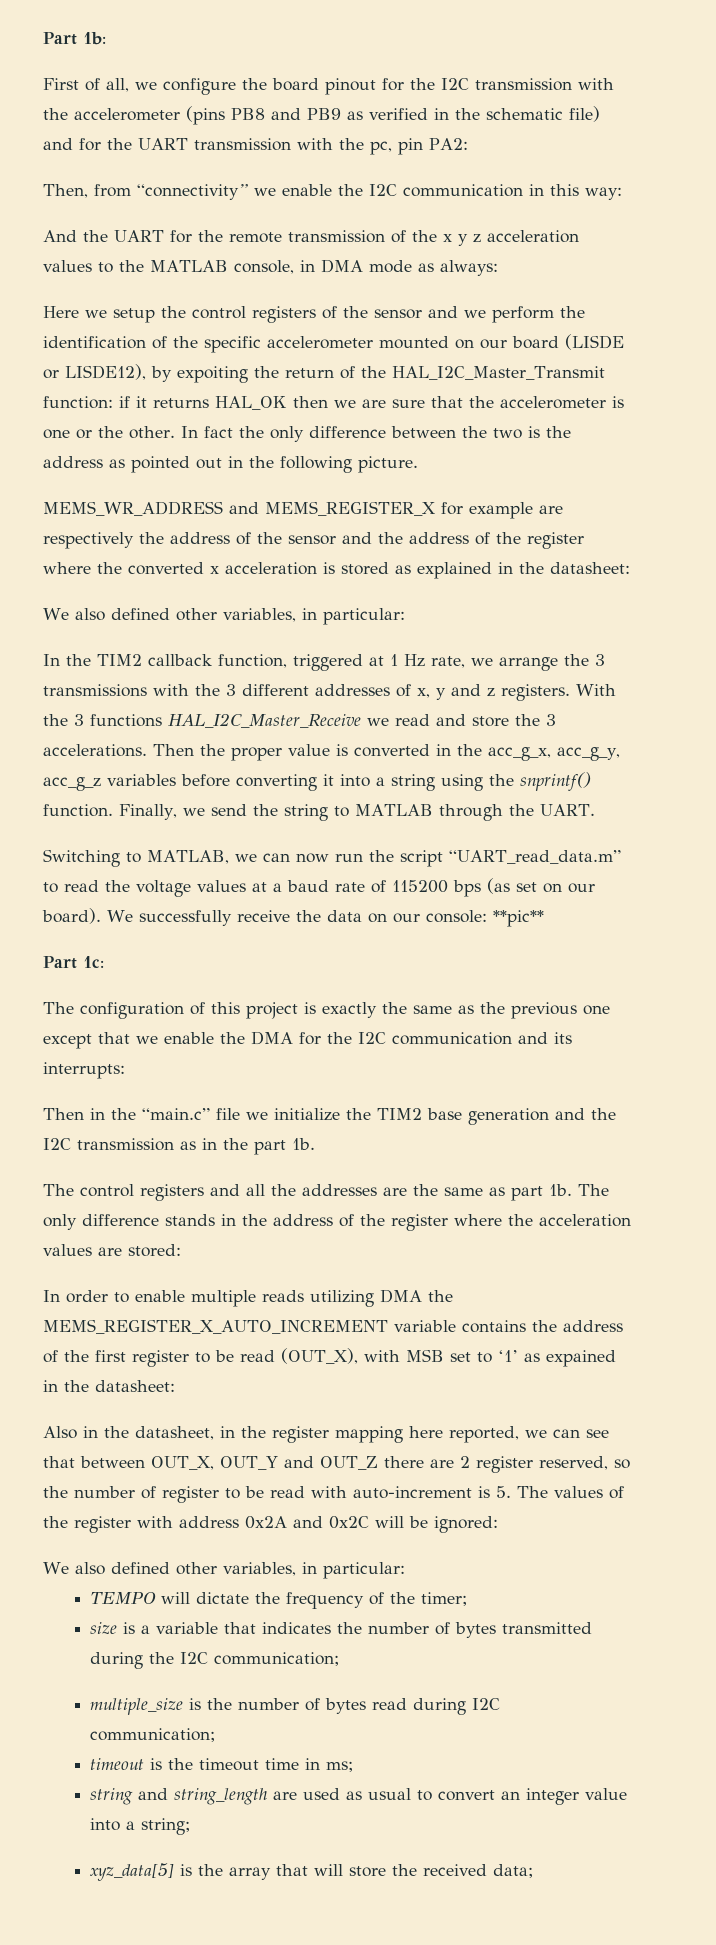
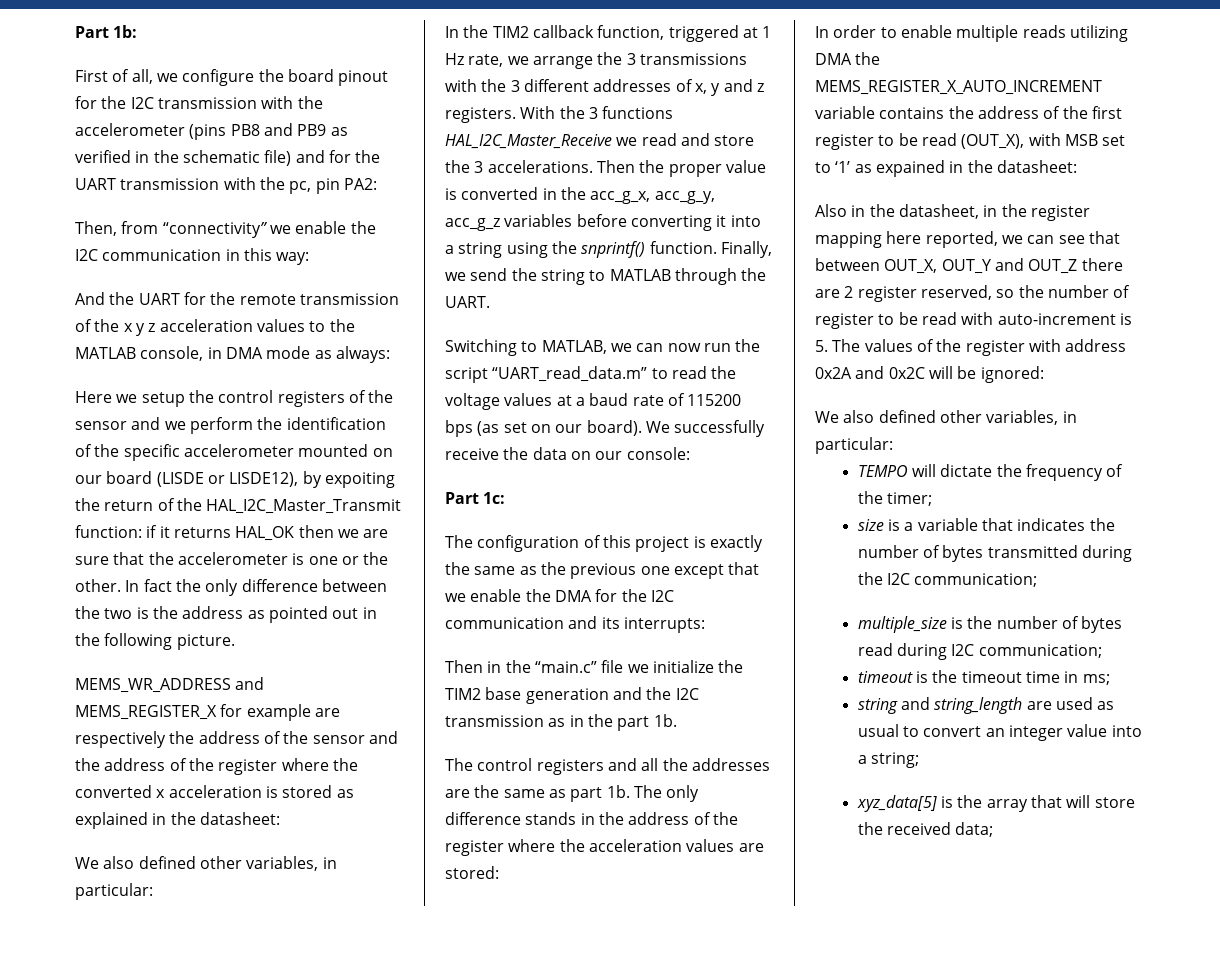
- We successfully receive the data on our console: **pic**
+ We successfully receive the data on our console:

